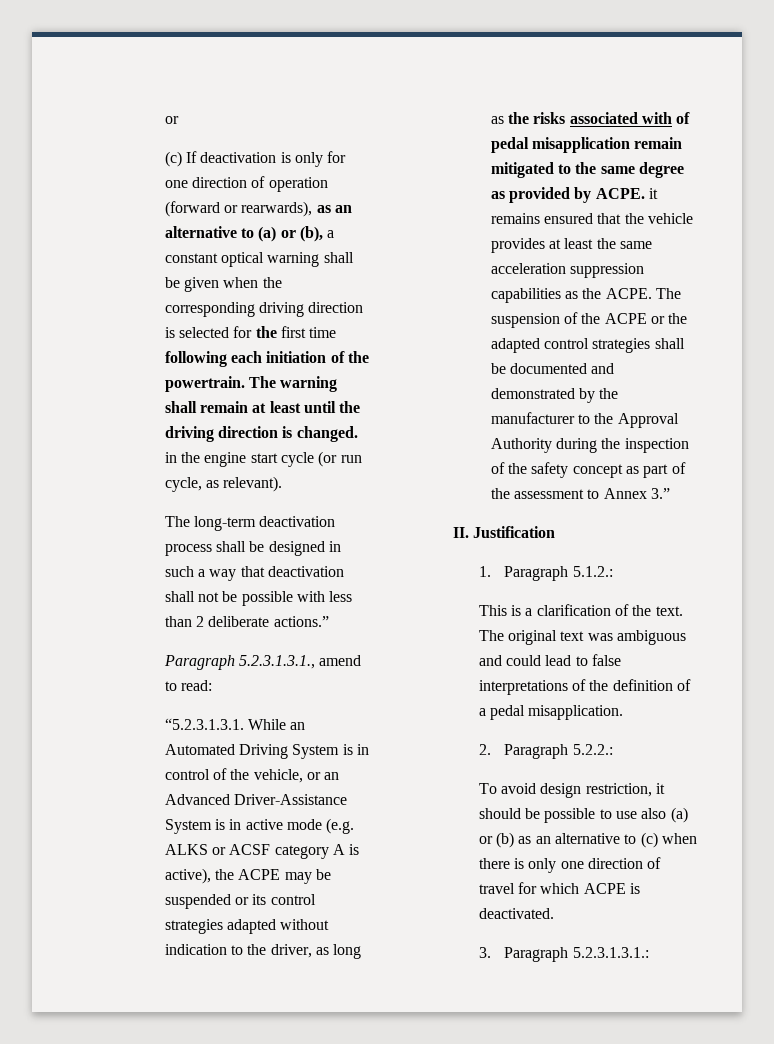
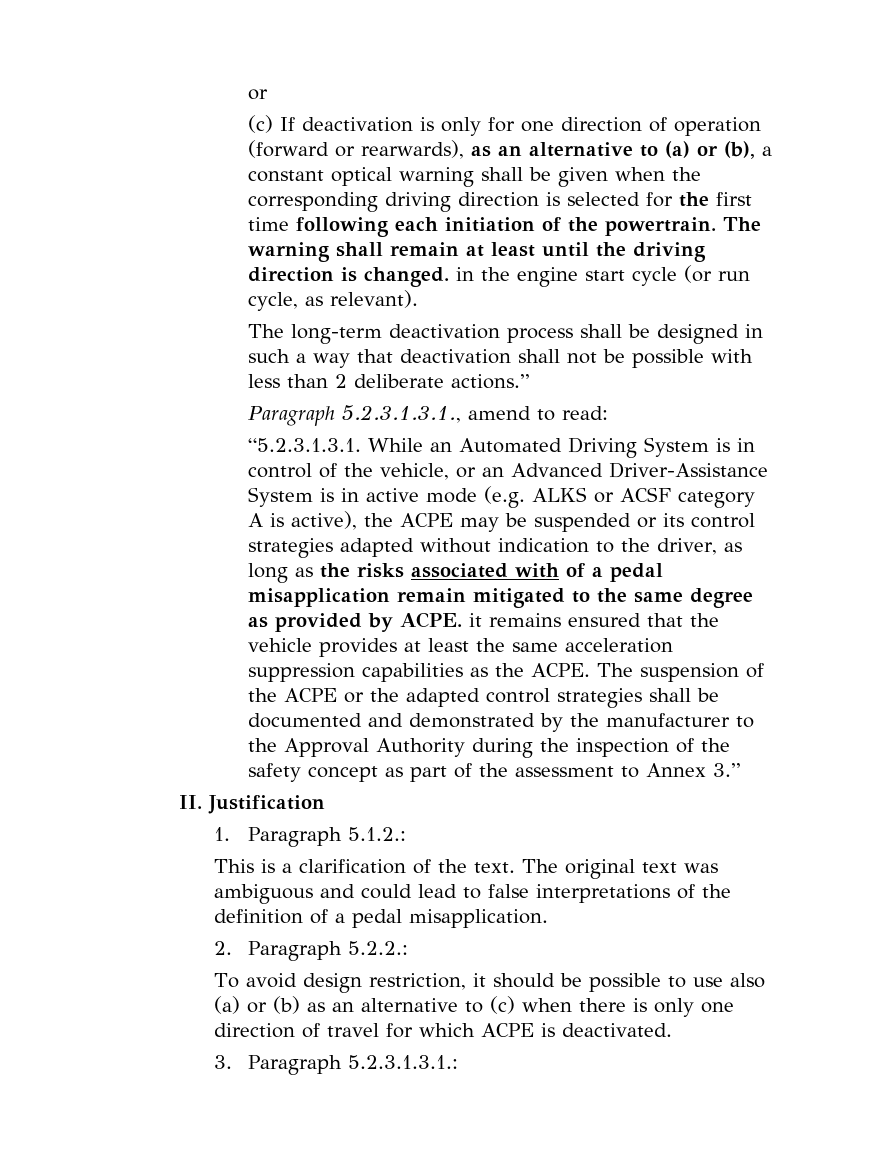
- “5.2.3.1.3.1. While an Automated Driving System is in control of the vehicle, or an Advanced Driver-Assistance System is in active mode (e.g. ALKS or ACSF category A is active), the ACPE may be suspended or its control strategies adapted without indication to the driver, as long as the risks associated with of pedal misapplication remain mitigated to the same degree as provided by ACPE. it remains ensured that the vehicle provides at least the same acceleration suppression capabilities as the ACPE.
+ “5.2.3.1.3.1. While an Automated Driving System is in control of the vehicle, or an Advanced Driver-Assistance System is in active mode (e.g. ALKS or ACSF category A is active), the ACPE may be suspended or its control strategies adapted without indication to the driver, as long as the risks associated with of a pedal misapplication remain mitigated to the same degree as provided by ACPE. it remains ensured that the vehicle provides at least the same acceleration suppression capabilities as the ACPE.

